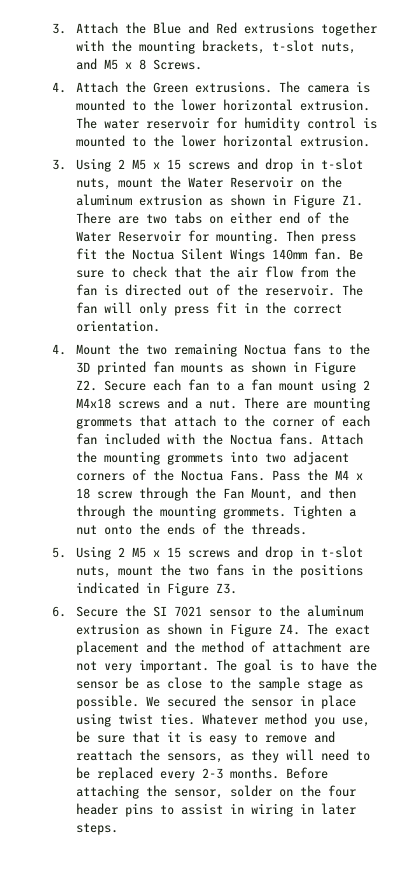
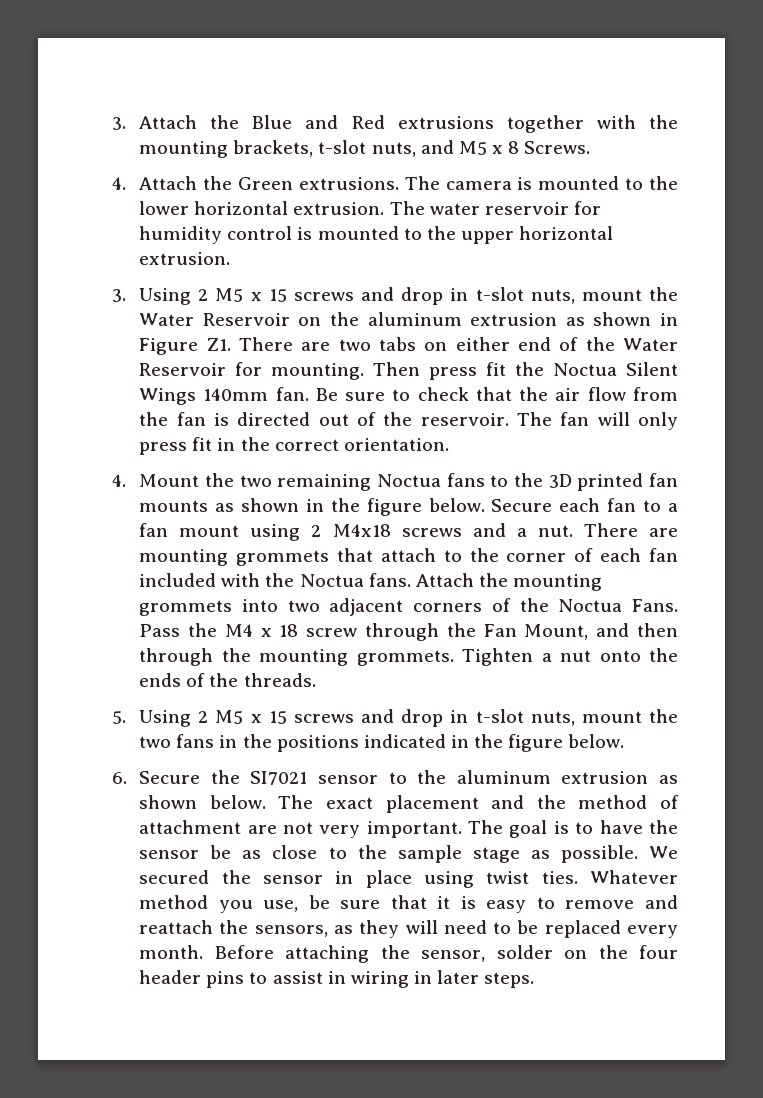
- The water reservoir for humidity control is mounted to the lower horizontal extrusion.
+ The water reservoir for humidity control is mounted to the upper horizontal extrusion.
- 4. Mount the two remaining Noctua fans to the 3D printed fan mounts as shown in Figure Z2. Secure each fan to a fan mount using 2 M4x18 screws and a nut.
+ 4. Mount the two remaining Noctua fans to the 3D printed fan mounts as shown in the figure below. Secure each fan to a fan mount using 2 M4x18 screws and a nut.
- 5. Using 2 M5 x 15 screws and drop in t-slot nuts, mount the two fans in the positions indicated in Figure Z3.
+ 5. Using 2 M5 x 15 screws and drop in t-slot nuts, mount the two fans in the positions indicated in the figure below.
- 6. Secure the SI 7021 sensor to the aluminum extrusion as shown in Figure Z4. The exact placement and the method of attachment are not very important.
+ 6. Secure the SI7021 sensor to the aluminum extrusion as shown below. The exact placement and the method of attachment are not very important.
- Whatever method you use, be sure that it is easy to remove and reattach the sensors, as they will need to be replaced every 2-3 months.
+ Whatever method you use, be sure that it is easy to remove and reattach the sensors, as they will need to be replaced every month.

